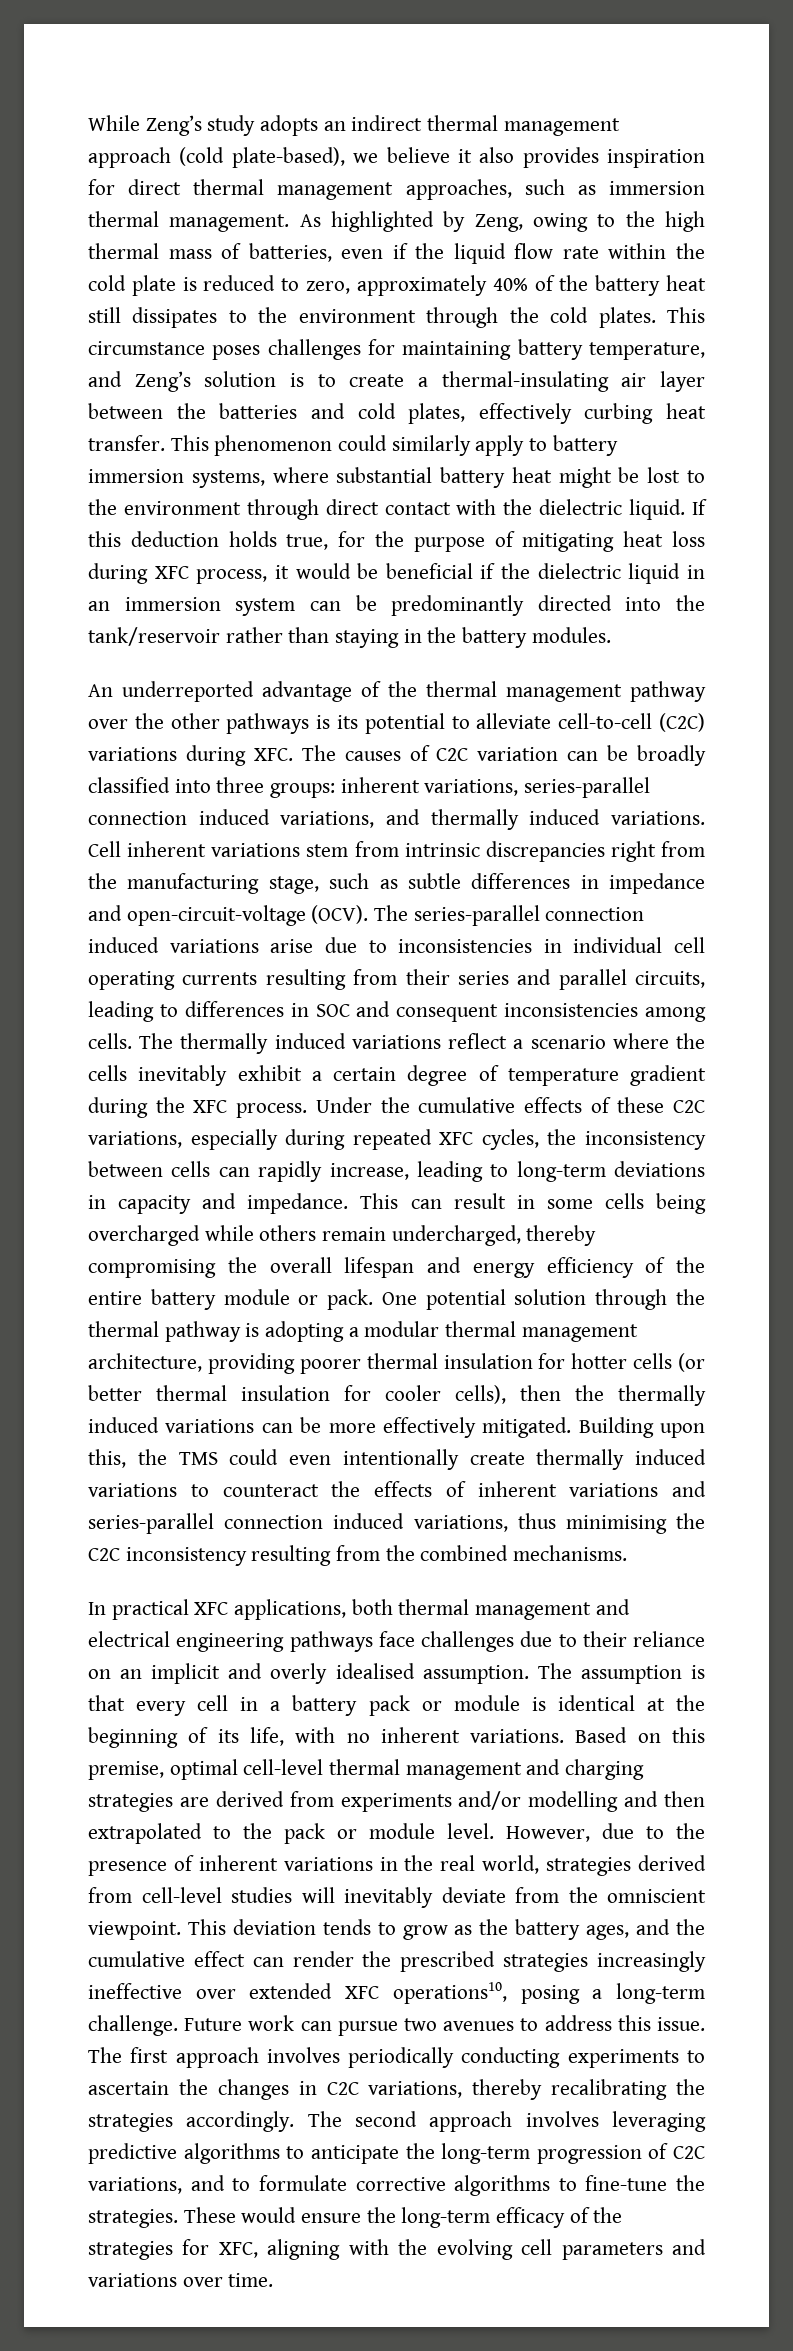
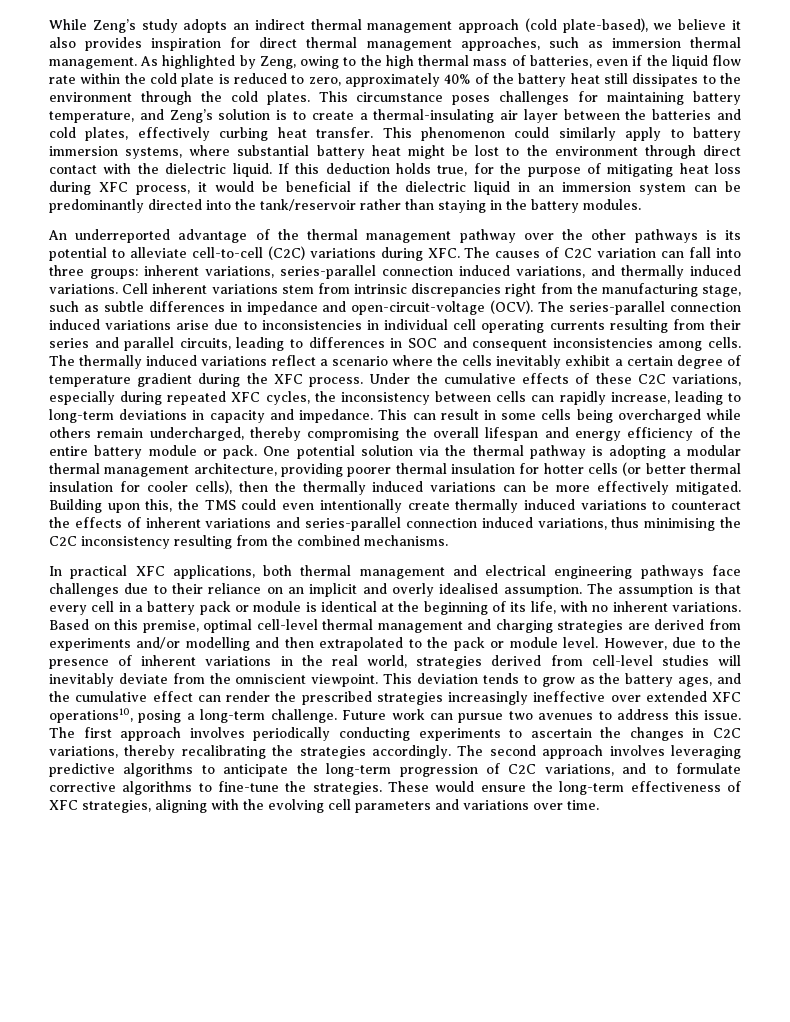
- An underreported advantage of the thermal management pathway over the other pathways is its potential to alleviate cell-to-cell (C2C) variations during XFC. The causes of C2C variation can be broadly classified into three groups: inherent variations, series-parallel connection induced variations, and thermally induced variations.
+ An underreported advantage of the thermal management pathway over the other pathways is its potential to alleviate cell-to-cell (C2C) variations during XFC. The causes of C2C variation can fall into three groups: inherent variations, series-parallel connection induced variations, and thermally induced variations.
- One potential solution through the thermal pathway is adopting a modular thermal management architecture, providing poorer thermal insulation for hotter cells (or better thermal insulation for cooler cells), then the thermally induced variations can be more effectively mitigated.
+ One potential solution via the thermal pathway is adopting a modular thermal management architecture, providing poorer thermal insulation for hotter cells (or better thermal insulation for cooler cells), then the thermally induced variations can be more effectively mitigated.
- These would ensure the long-term efficacy of the strategies for XFC, aligning with the evolving cell parameters and variations over time.
+ These would ensure the long-term effectiveness of XFC strategies, aligning with the evolving cell parameters and variations over time.

